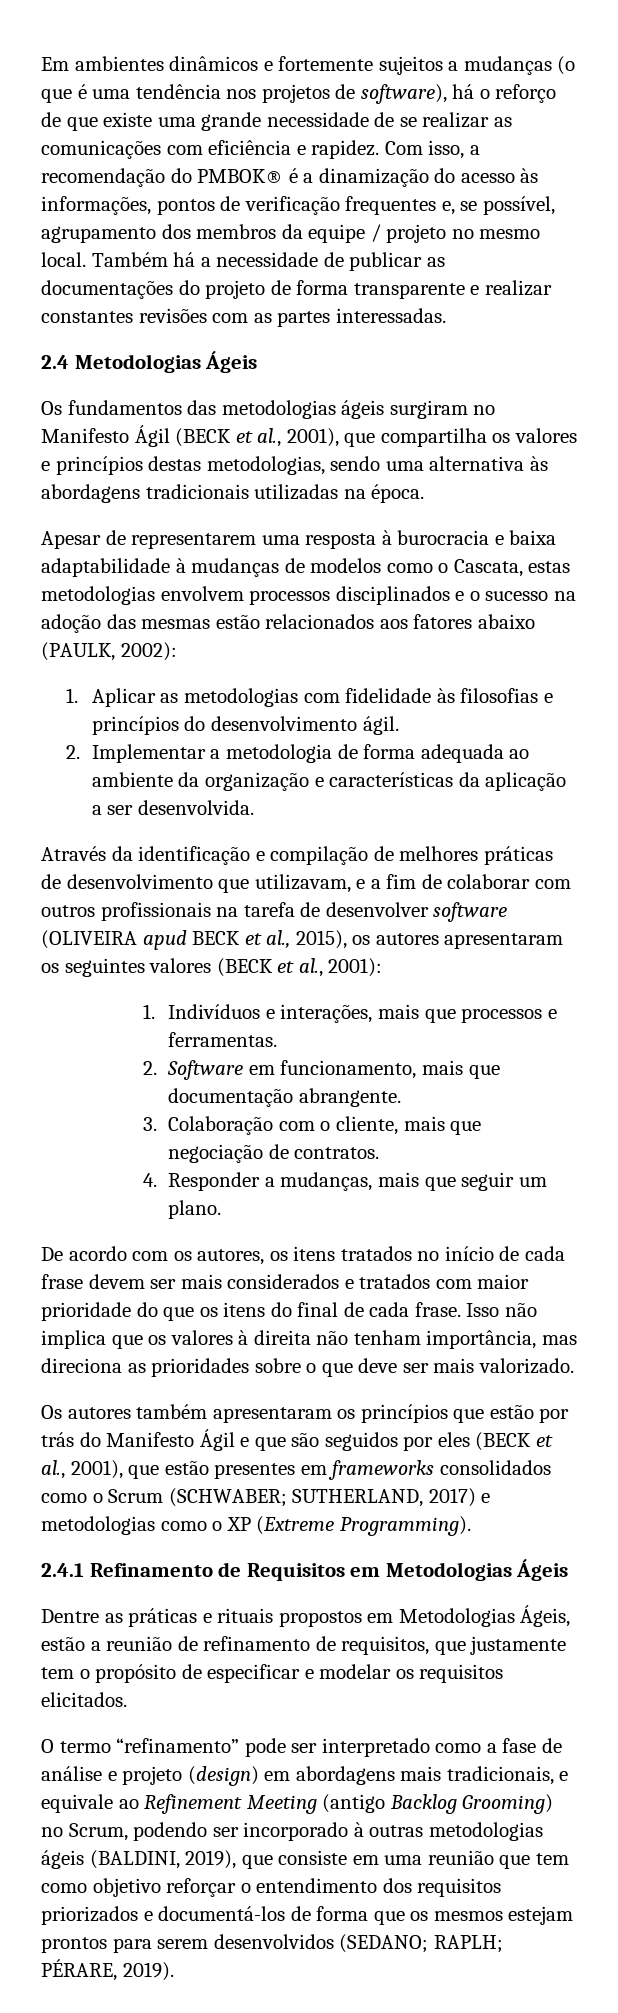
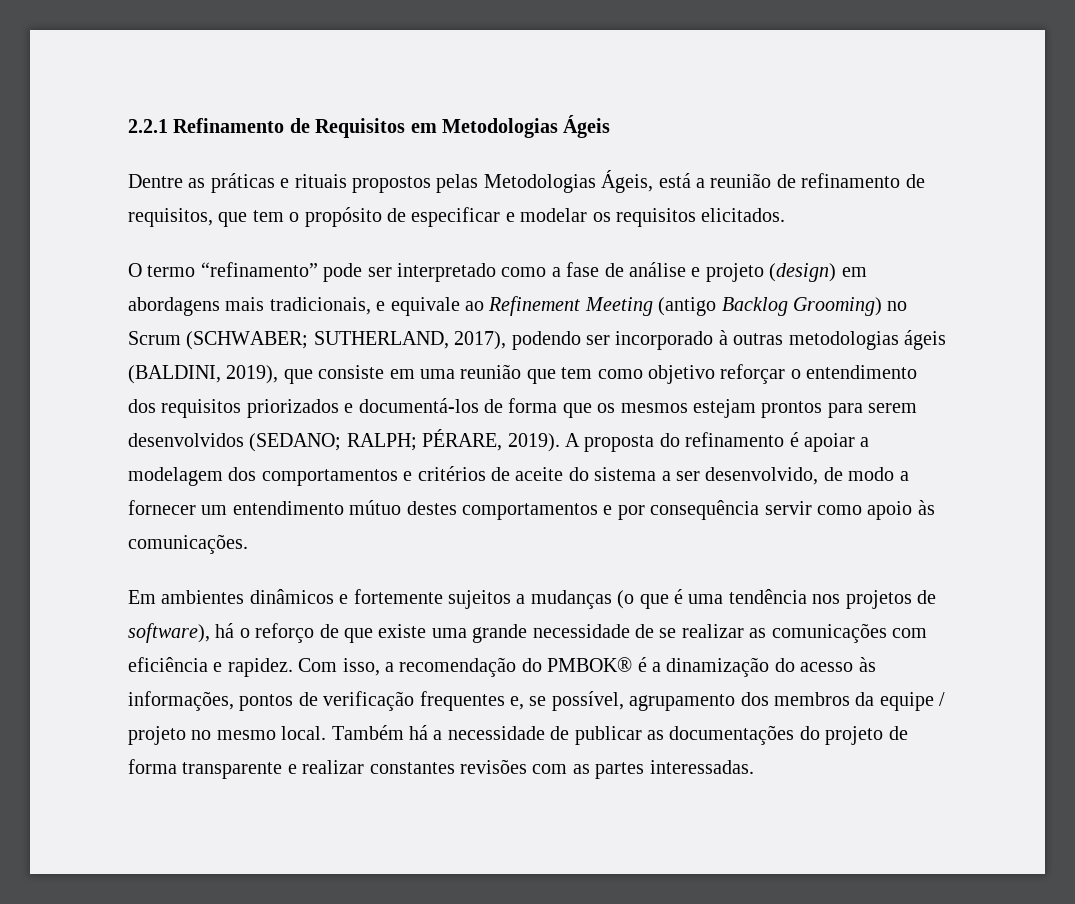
+ 2.2.1 Refinamento de Requisitos em Metodologias Ágeis
+ Dentre as práticas e rituais propostos pelas Metodologias Ágeis, está a reunião de refinamento de requisitos, que tem o propósito de especificar e modelar os requisitos elicitados.
+ O termo “refinamento” pode ser interpretado como a fase de análise e projeto (design) em abordagens mais tradicionais, e equivale ao Refinement Meeting (antigo Backlog Grooming) no Scrum (SCHWABER; SUTHERLAND, 2017), podendo ser incorporado à outras metodologias ágeis (BALDINI, 2019), que consiste em uma reunião que tem como objetivo reforçar o entendimento dos requisitos priorizados e documentá-los de forma que os mesmos estejam prontos para serem desenvolvidos (SEDANO; RALPH; PÉRARE, 2019). A proposta do refinamento é apoiar a modelagem dos comportamentos e critérios de aceite do sistema a ser desenvolvido, de modo a fornecer um entendimento mútuo destes comportamentos e por consequência servir como apoio às comunicações.
- 2.4 Metodologias Ágeis
- Os fundamentos das metodologias ágeis surgiram no Manifesto Ágil (BECK et al., 2001), que compartilha os valores e princípios destas metodologias, sendo uma alternativa às abordagens tradicionais utilizadas na época.
- Apesar de representarem uma resposta à burocracia e baixa adaptabilidade à mudanças de modelos como o Cascata, estas metodologias envolvem processos disciplinados e o sucesso na adoção das mesmas estão relacionados aos fatores abaixo (PAULK, 2002):
- 1. Aplicar as metodologias com fidelidade às filosofias e princípios do desenvolvimento ágil.
- 2. Implementar a metodologia de forma adequada ao ambiente da organização e características da aplicação a ser desenvolvida.
- Através da identificação e compilação de melhores práticas de desenvolvimento que utilizavam, e a fim de colaborar com outros profissionais na tarefa de desenvolver software (OLIVEIRA apud BECK et al., 2015), os autores apresentaram os seguintes valores (BECK et al., 2001):
- 1. Indivíduos e interações, mais que processos e ferramentas.
- 2. Software em funcionamento, mais que documentação abrangente.
- 3. Colaboração com o cliente, mais que negociação de contratos.
- 4. Responder a mudanças, mais que seguir um plano.
- De acordo com os autores, os itens tratados no início de cada frase devem ser mais considerados e tratados com maior prioridade do que os itens do final de cada frase. Isso não implica que os valores à direita não tenham importância, mas direciona as prioridades sobre o que deve ser mais valorizado.
- Os autores também apresentaram os princípios que estão por trás do Manifesto Ágil e que são seguidos por eles (BECK et al., 2001), que estão presentes em frameworks consolidados como o Scrum (SCHWABER; SUTHERLAND, 2017) e metodologias como o XP (Extreme Programming).
- 2.4.1 Refinamento de Requisitos em Metodologias Ágeis
- Dentre as práticas e rituais propostos em Metodologias Ágeis, estão a reunião de refinamento de requisitos, que justamente tem o propósito de especificar e modelar os requisitos elicitados.
- O termo “refinamento” pode ser interpretado como a fase de análise e projeto (design) em abordagens mais tradicionais, e equivale ao Refinement Meeting (antigo Backlog Grooming) no Scrum, podendo ser incorporado à outras metodologias ágeis (BALDINI, 2019), que consiste em uma reunião que tem como objetivo reforçar o entendimento dos requisitos priorizados e documentá-los de forma que os mesmos estejam prontos para serem desenvolvidos (SEDANO; RAPLH; PÉRARE, 2019).

